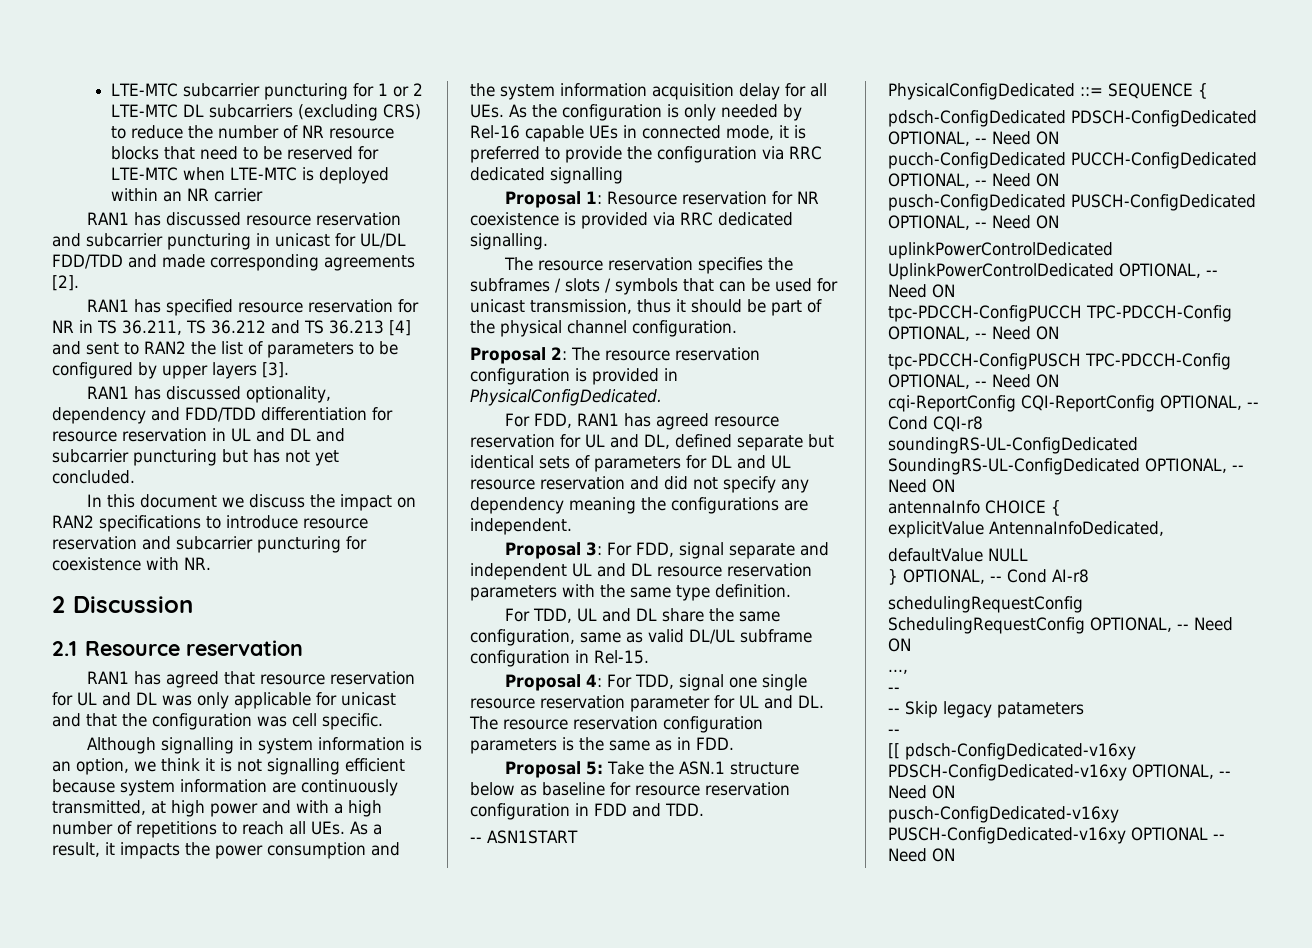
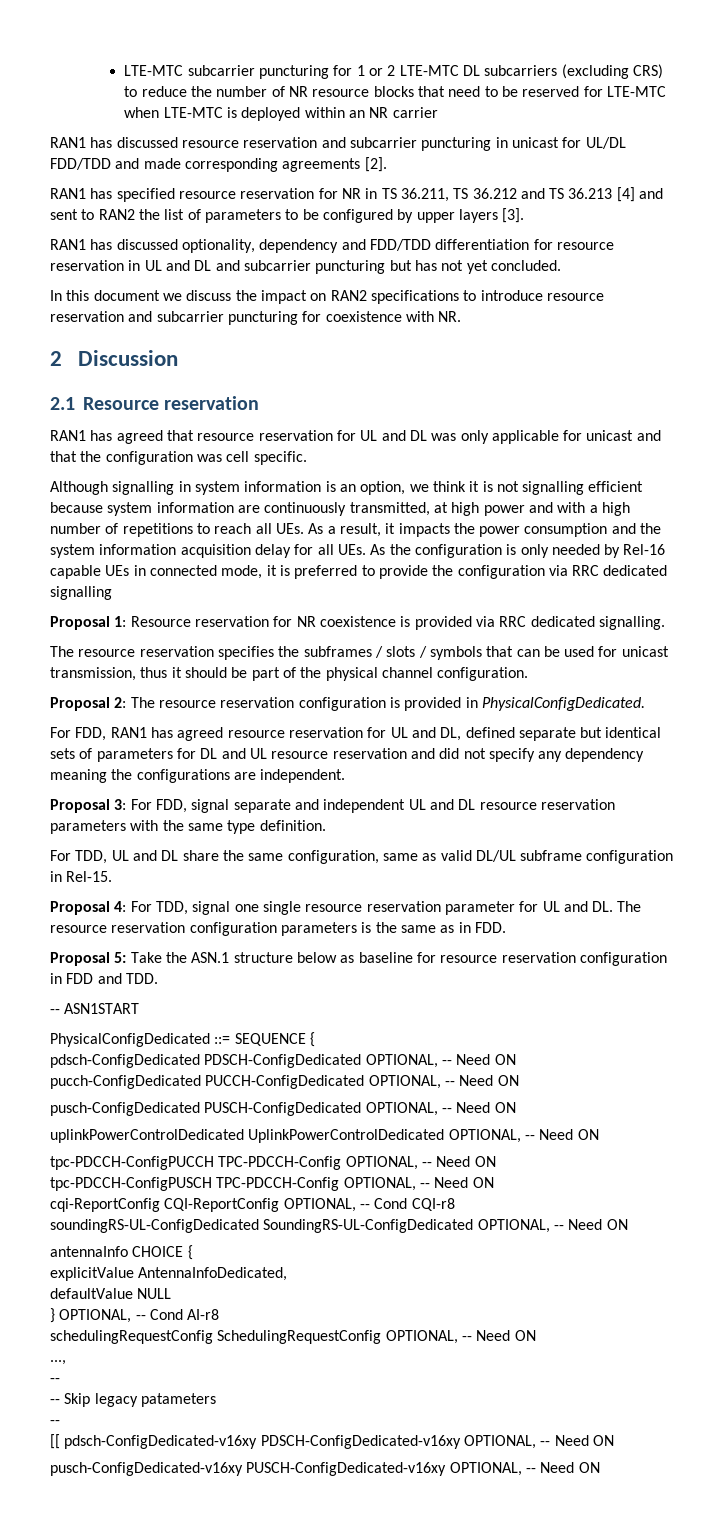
- pusch-ConfigDedicated-v16xy PUSCH-ConfigDedicated-v16xy OPTIONAL -- Need ON
+ pusch-ConfigDedicated-v16xy PUSCH-ConfigDedicated-v16xy OPTIONAL, -- Need ON

